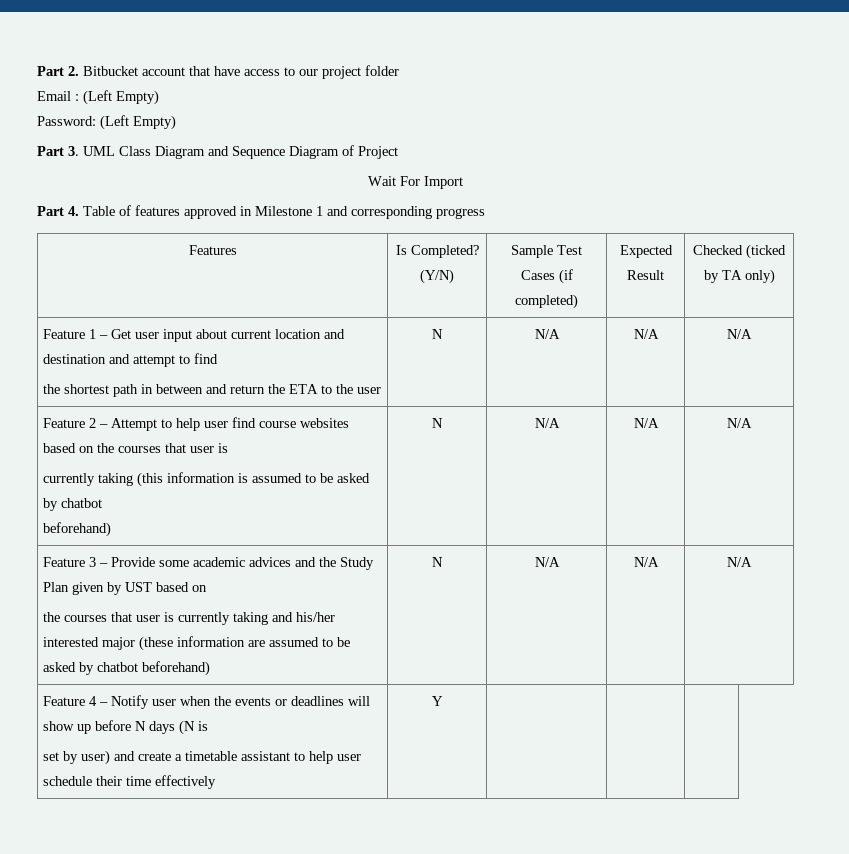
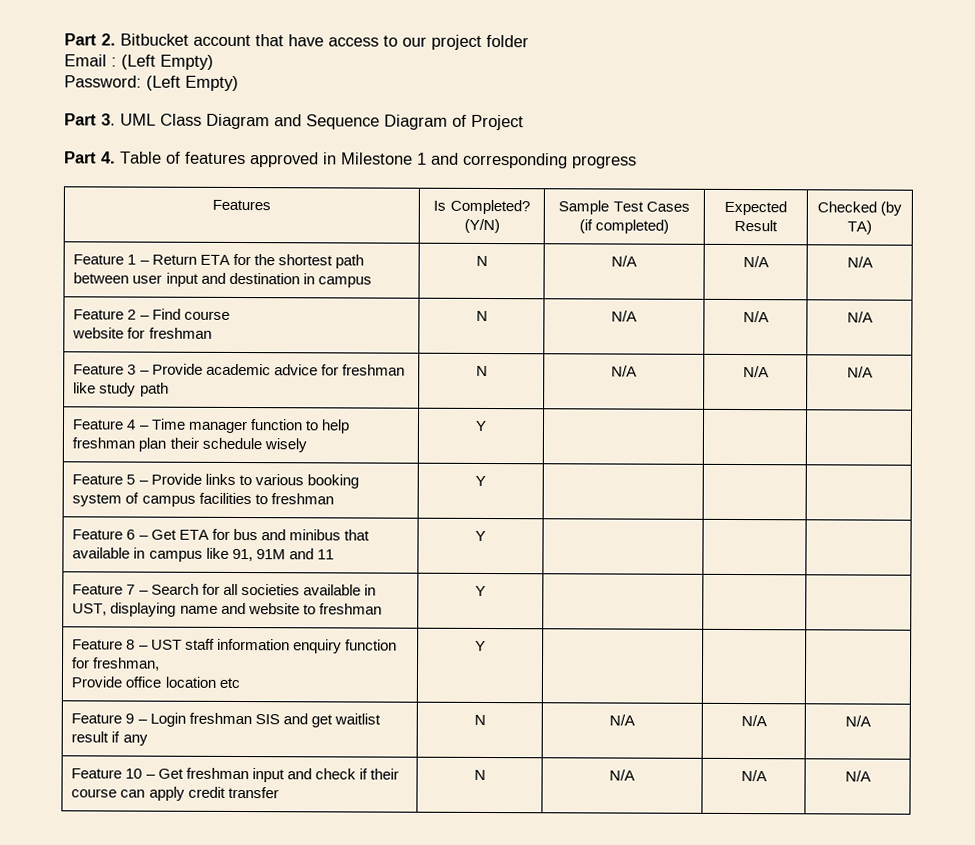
- Wait For Import
- Features | Is Completed? (Y/N) | Sample Test Cases (if completed) | Expected Result | Checked (ticked by TA only)
+ Features | Is Completed? (Y/N) | Sample Test Cases (if completed) | Expected Result | Checked (by TA)
- Feature 1 – Get user input about current location and destination and attempt to find
- the shortest path in between and return the ETA to the user | N | N/A | N/A | N/A
+ Feature 1 – Return ETA for the shortest path between user input and destination in campus | N | N/A | N/A | N/A
- Feature 2 – Attempt to help user find course websites based on the courses that user is
- currently taking (this information is assumed to be asked by chatbot
- beforehand) | N | N/A | N/A | N/A
+ Feature 2 – Find course
+ website for freshman | N | N/A | N/A | N/A
- Feature 3 – Provide some academic advices and the Study Plan given by UST based on
- the courses that user is currently taking and his/her interested major (these information are assumed to be asked by chatbot beforehand)
+ Feature 3 – Provide academic advice for freshman like study path
- Feature 4 – Notify user when the events or deadlines will show up before N days (N is
- set by user) and create a timetable assistant to help user schedule their time effectively | Y | | |
+ Feature 4 – Time manager function to help freshman plan their schedule wisely | Y | | |
+ Feature 5 – Provide links to various booking system of campus facilities to freshman | Y | | |
+ Feature 6 – Get ETA for bus and minibus that available in campus like 91, 91M and 11 | Y | | |
+ Feature 7 – Search for all societies available in UST, displaying name and website to freshman | Y | | |
+ Feature 8 – UST staff information enquiry function for freshman,
+ Provide office location etc | Y | | |
+ Feature 9 – Login freshman SIS and get waitlist result if any | N | N/A | N/A | N/A
+ Feature 10 – Get freshman input and check if their course can apply credit transfer | N | N/A | N/A | N/A

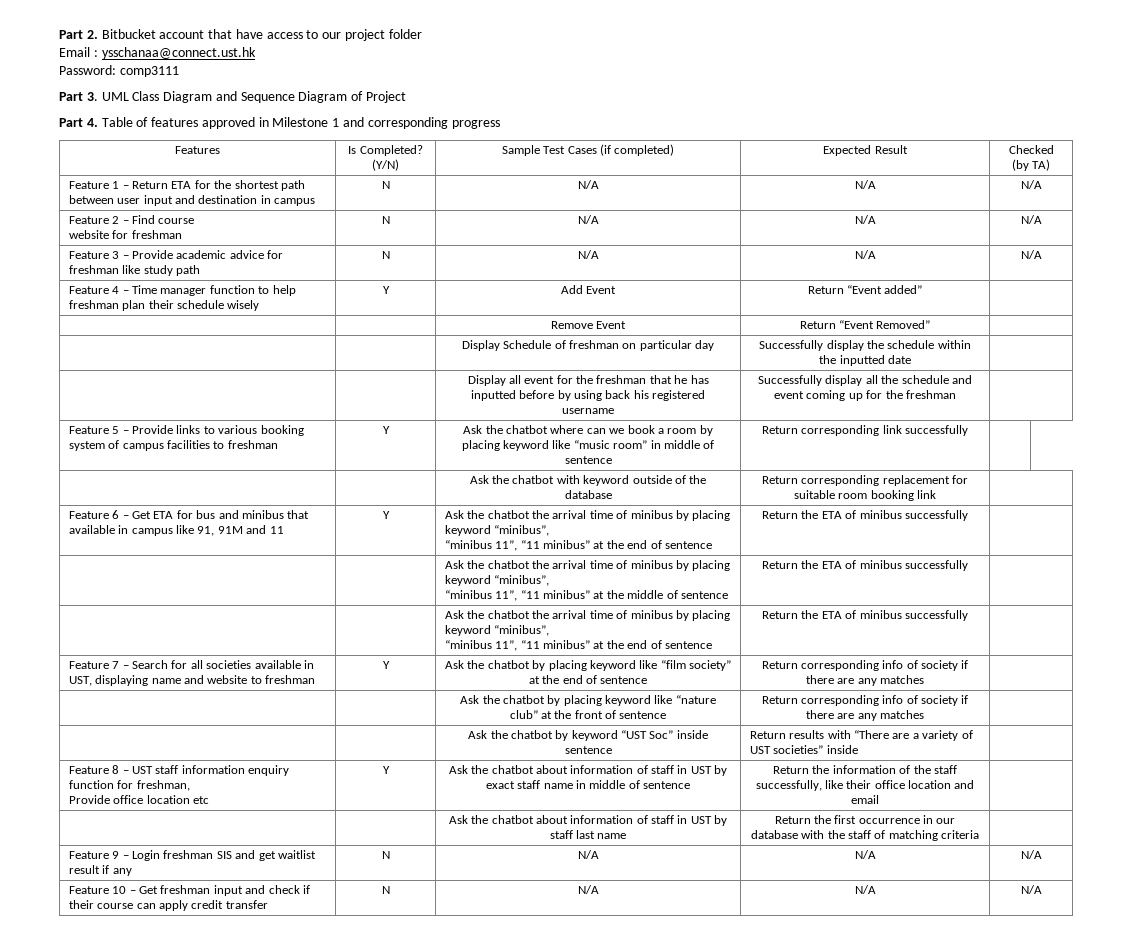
- Email : (Left Empty)
+ Email : ysschanaa@connect.ust.hk
- Password: (Left Empty)
+ Password: comp3111
- Feature 4 – Time manager function to help freshman plan their schedule wisely | Y | | |
+ Feature 4 – Time manager function to help freshman plan their schedule wisely | Y | Add Event | Return “Event added” |
+ | | Remove Event | Return “Event Removed” |
+ | | Display Schedule of freshman on particular day | Successfully display the schedule within the inputted date |
+ | | Display all event for the freshman that he has inputted before by using back his registered username | Successfully display all the schedule and event coming up for the freshman |
- Feature 5 – Provide links to various booking system of campus facilities to freshman | Y | | |
+ Feature 5 – Provide links to various booking system of campus facilities to freshman | Y | Ask the chatbot where can we book a room by placing keyword like “music room” in middle of sentence | Return corresponding link successfully |
+ | | Ask the chatbot with keyword outside of the database | Return corresponding replacement for suitable room booking link |
- Feature 6 – Get ETA for bus and minibus that available in campus like 91, 91M and 11 | Y
+ Feature 6 – Get ETA for bus and minibus that available in campus like 91, 91M and 11 | Y | Ask the chatbot the arrival time of minibus by placing keyword “minibus”,
+ “minibus 11”, “11 minibus” at the end of sentence | Return the ETA of minibus successfully |
+ | | Ask the chatbot the arrival time of minibus by placing keyword “minibus”,
+ “minibus 11”, “11 minibus” at the middle of sentence | Return the ETA of minibus successfully |
+ | | Ask the chatbot the arrival time of minibus by placing keyword “minibus”,
+ “minibus 11”, “11 minibus” at the end of sentence | Return the ETA of minibus successfully |
+ Ask the chatbot by placing keyword like “film society” at the end of sentence | Return corresponding info of society if there are any matches |
+ | | Ask the chatbot by placing keyword like “nature club” at the front of sentence | Return corresponding info of society if there are any matches |
+ | | Ask the chatbot by keyword “UST Soc” inside sentence | Return results with “There are a variety of UST societies” inside |
+ Ask the chatbot about information of staff in UST by exact staff name in middle of sentence | Return the information of the staff successfully, like their office location and email |
+ | | Ask the chatbot about information of staff in UST by staff last name | Return the first occurrence in our database with the staff of matching criteria |

